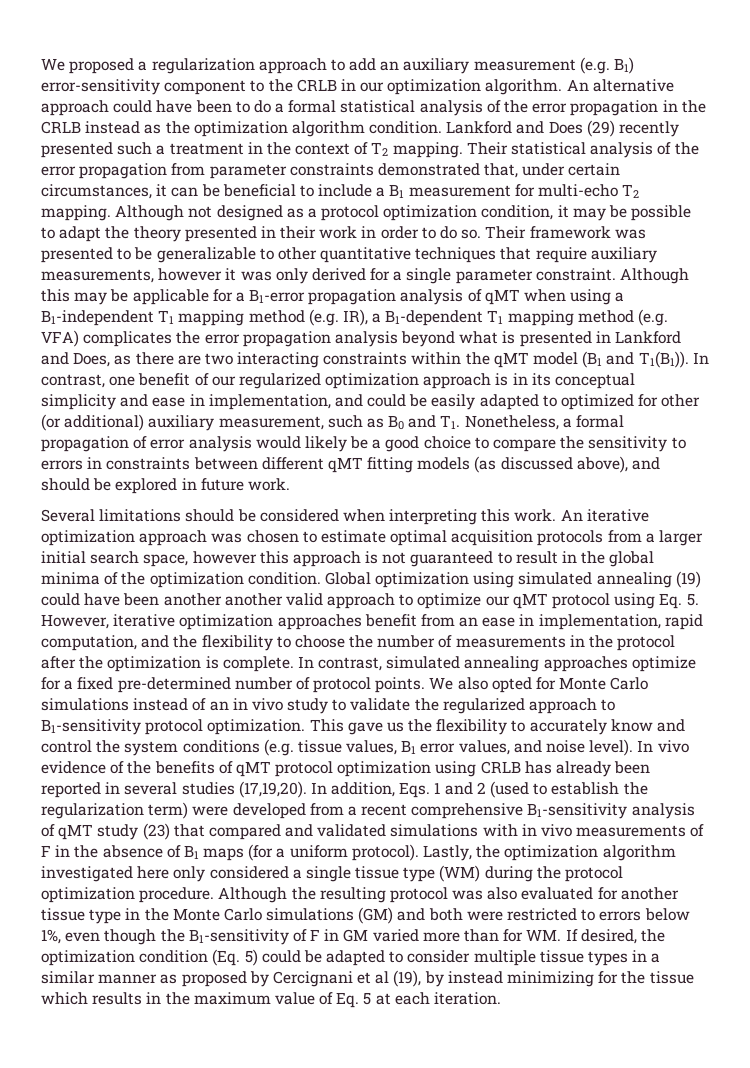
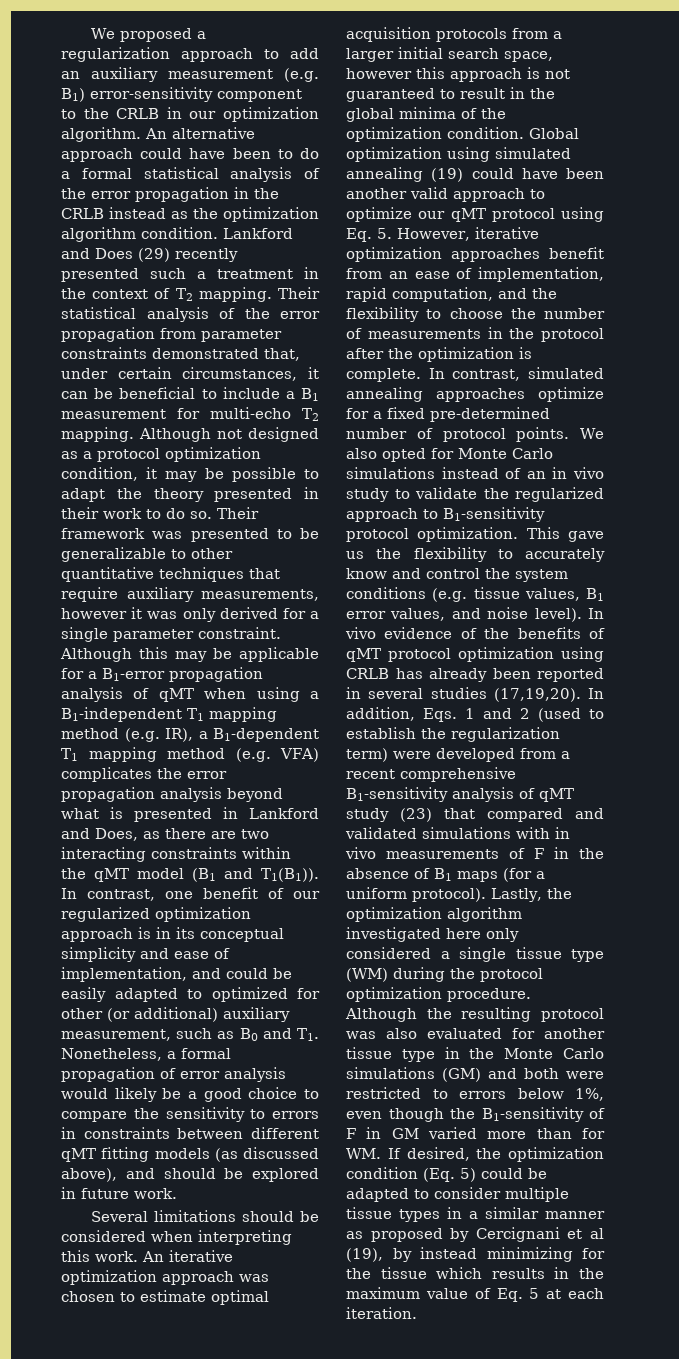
- Although not designed as a protocol optimization condition, it may be possible to adapt the theory presented in their work in order to do so.
+ Although not designed as a protocol optimization condition, it may be possible to adapt the theory presented in their work to do so.
- In contrast, one benefit of our regularized optimization approach is in its conceptual simplicity and ease in implementation, and could be easily adapted to optimized for other (or additional) auxiliary measurement, such as B0 and T1. Nonetheless, a formal propagation of error analysis would likely be a good choice to compare the sensitivity to errors in constraints between different qMT fitting models (as discussed above), and should be explored in future work.
+ In contrast, one benefit of our regularized optimization approach is in its conceptual simplicity and ease of implementation, and could be easily adapted to optimized for other (or additional) auxiliary measurement, such as B0 and T1. Nonetheless, a formal propagation of error analysis would likely be a good choice to compare the sensitivity to errors in constraints between different qMT fitting models (as discussed above), and should be explored in future work.
- Global optimization using simulated annealing (19) could have been another another valid approach to optimize our qMT protocol using Eq. 5. However, iterative optimization approaches benefit from an ease in implementation, rapid computation, and the flexibility to choose the number of measurements in the protocol after the optimization is complete.
+ Global optimization using simulated annealing (19) could have been another valid approach to optimize our qMT protocol using Eq. 5. However, iterative optimization approaches benefit from an ease of implementation, rapid computation, and the flexibility to choose the number of measurements in the protocol after the optimization is complete.

